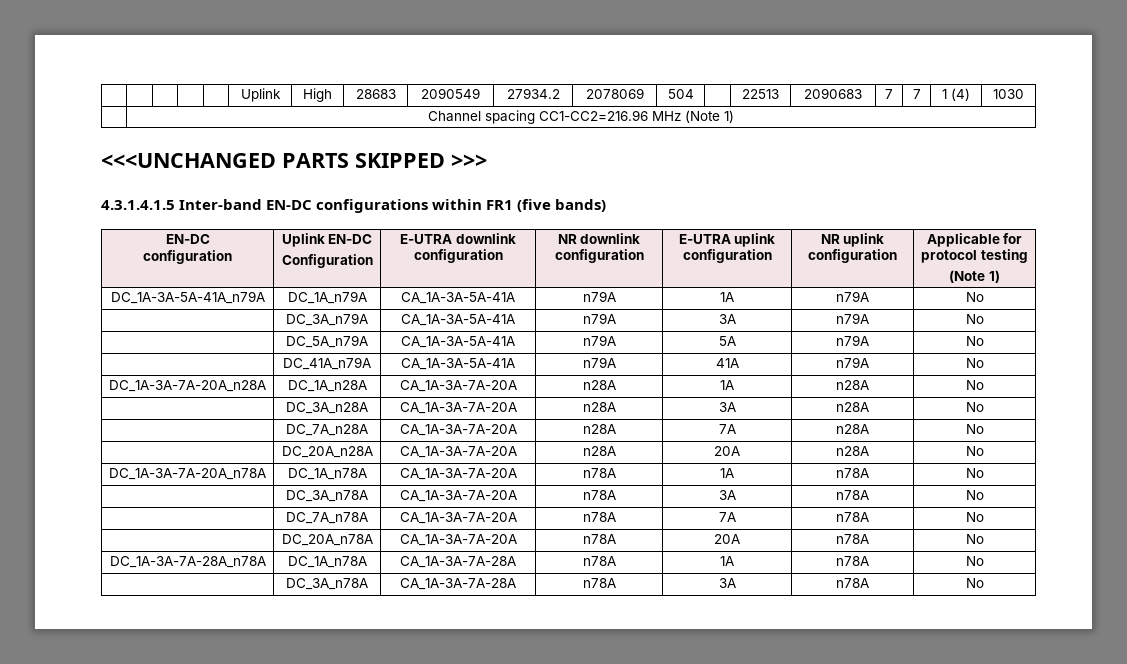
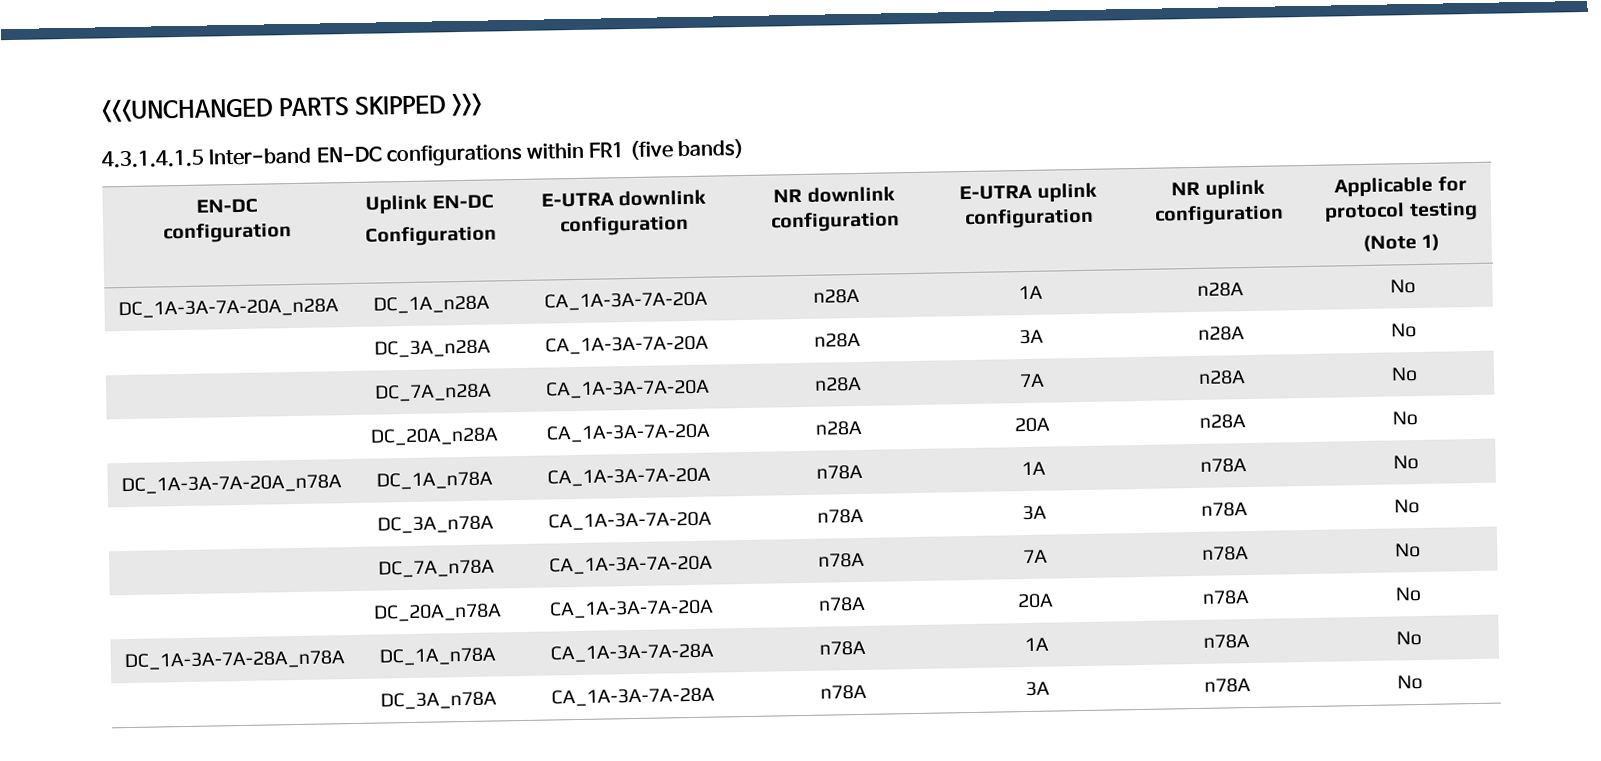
- | | | | | Uplink | High | 28683 | 2090549 | 27934.2 | 2078069 | 504 | | 22513 | 2090683 | 7 | 7 | 1 (4) | 1030
- | Channel spacing CC1-CC2=216.96 MHz (Note 1)
- DC_1A-3A-5A-41A_n79A | DC_1A_n79A | CA_1A-3A-5A-41A | n79A | 1A | n79A | No
- | DC_3A_n79A | CA_1A-3A-5A-41A | n79A | 3A | n79A | No
- | DC_5A_n79A | CA_1A-3A-5A-41A | n79A | 5A | n79A | No
- | DC_41A_n79A | CA_1A-3A-5A-41A | n79A | 41A | n79A | No

